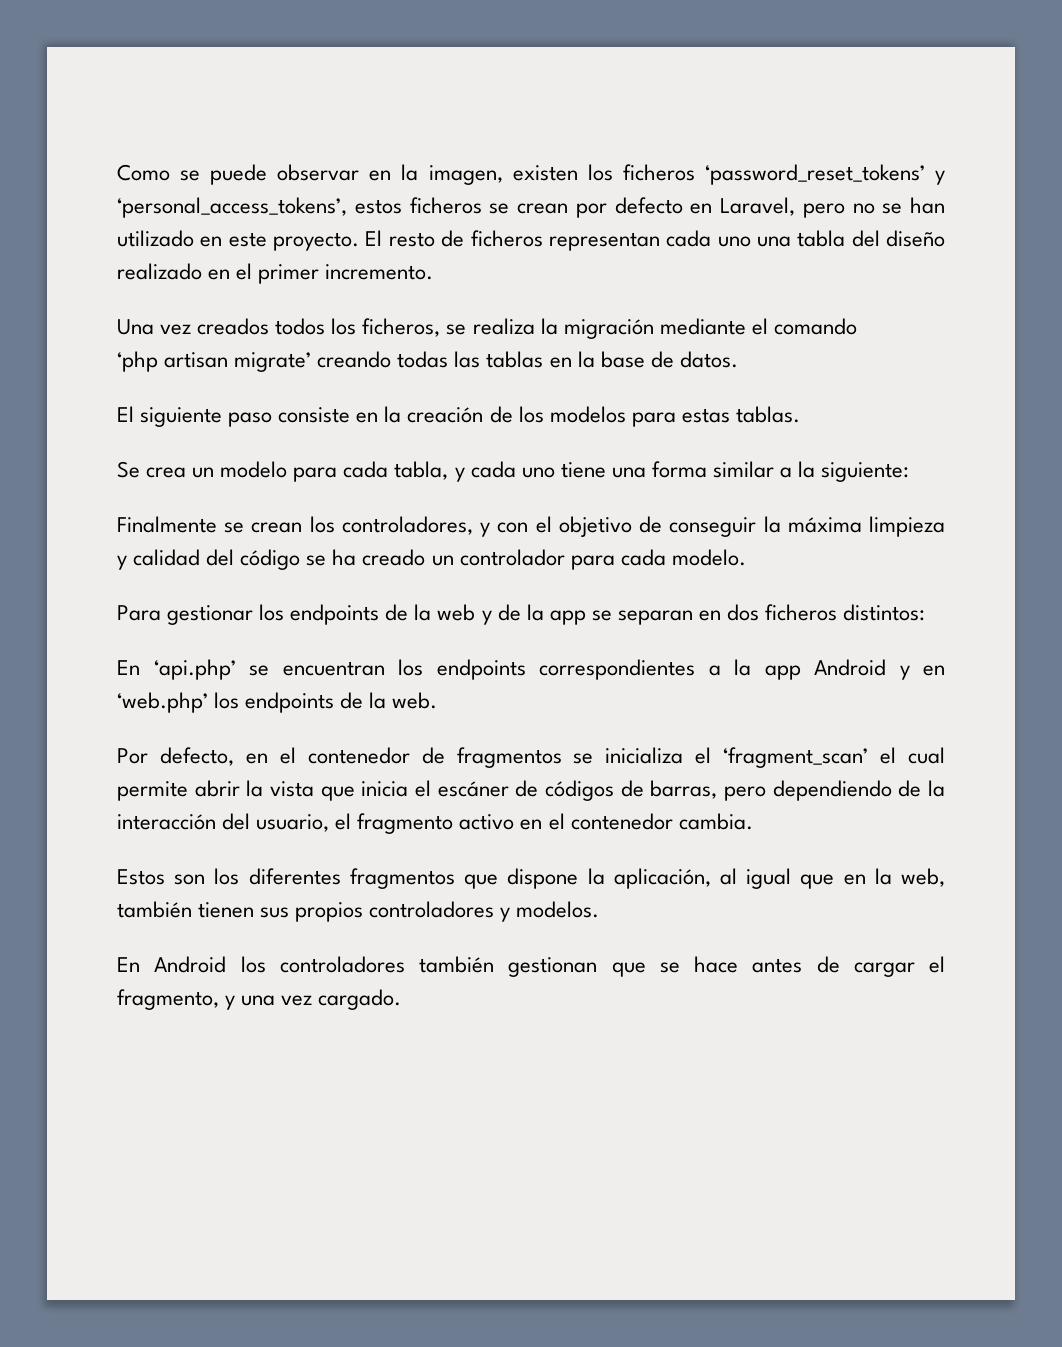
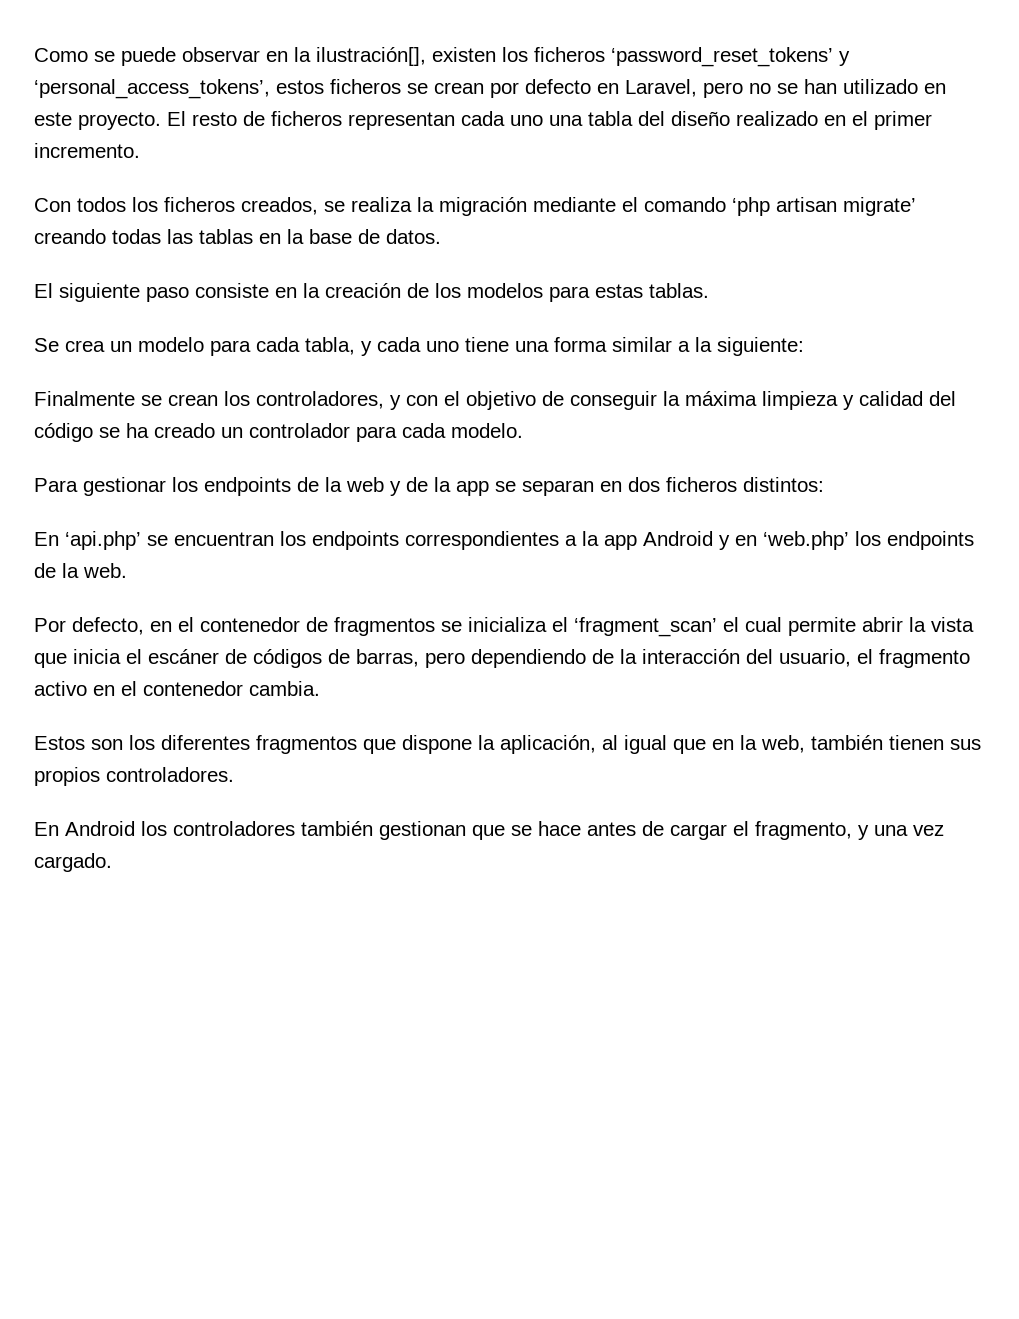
- Como se puede observar en la imagen, existen los ficheros ‘password_reset_tokens’ y ‘personal_access_tokens’, estos ficheros se crean por defecto en Laravel, pero no se han utilizado en este proyecto.
+ Como se puede observar en la ilustración[], existen los ficheros ‘password_reset_tokens’ y ‘personal_access_tokens’, estos ficheros se crean por defecto en Laravel, pero no se han utilizado en este proyecto.
- Una vez creados todos los ficheros, se realiza la migración mediante el comando
- ‘php artisan migrate’ creando todas las tablas en la base de datos.
+ Con todos los ficheros creados, se realiza la migración mediante el comando ‘php artisan migrate’ creando todas las tablas en la base de datos.
- Estos son los diferentes fragmentos que dispone la aplicación, al igual que en la web, también tienen sus propios controladores y modelos.
+ Estos son los diferentes fragmentos que dispone la aplicación, al igual que en la web, también tienen sus propios controladores.

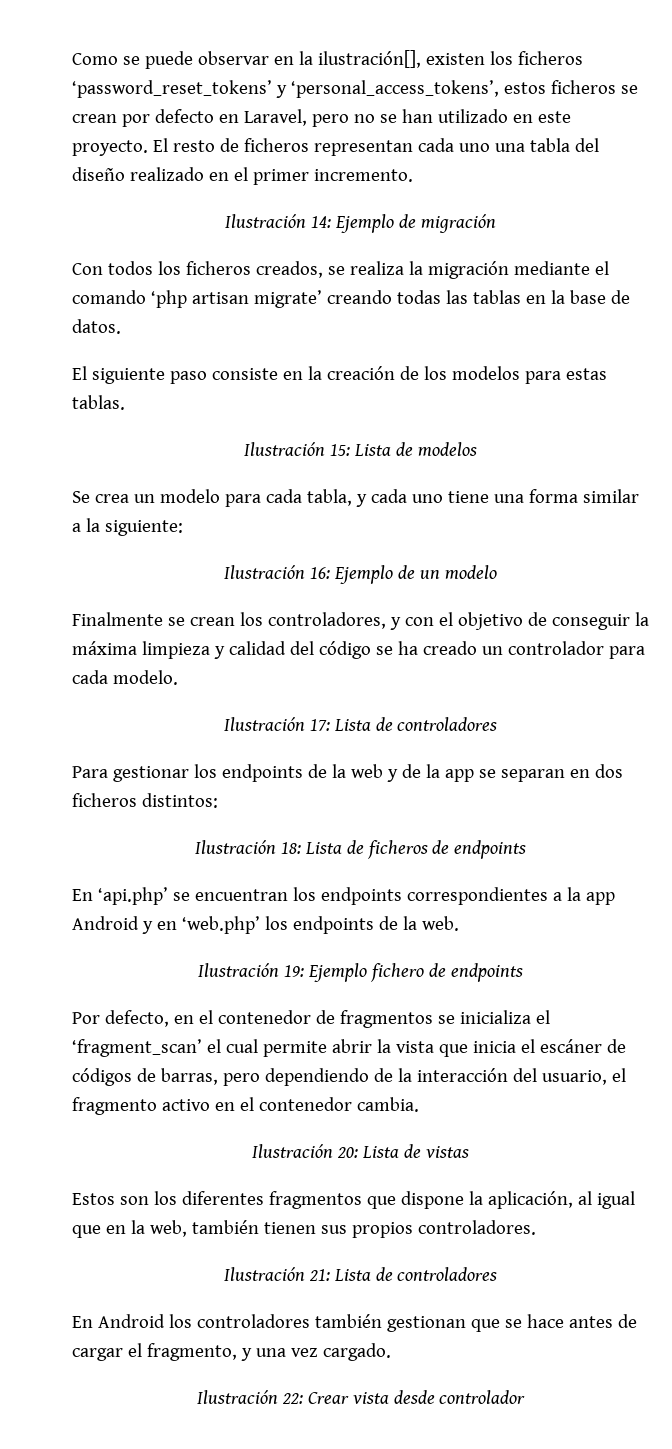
+ Ilustración 14: Ejemplo de migración
+ Ilustración 15: Lista de modelos
+ Ilustración 16: Ejemplo de un modelo
+ Ilustración 17: Lista de controladores
+ Ilustración 18: Lista de ficheros de endpoints
+ Ilustración 19: Ejemplo fichero de endpoints
+ Ilustración 20: Lista de vistas
+ Ilustración 21: Lista de controladores
+ Ilustración 22: Crear vista desde controlador

